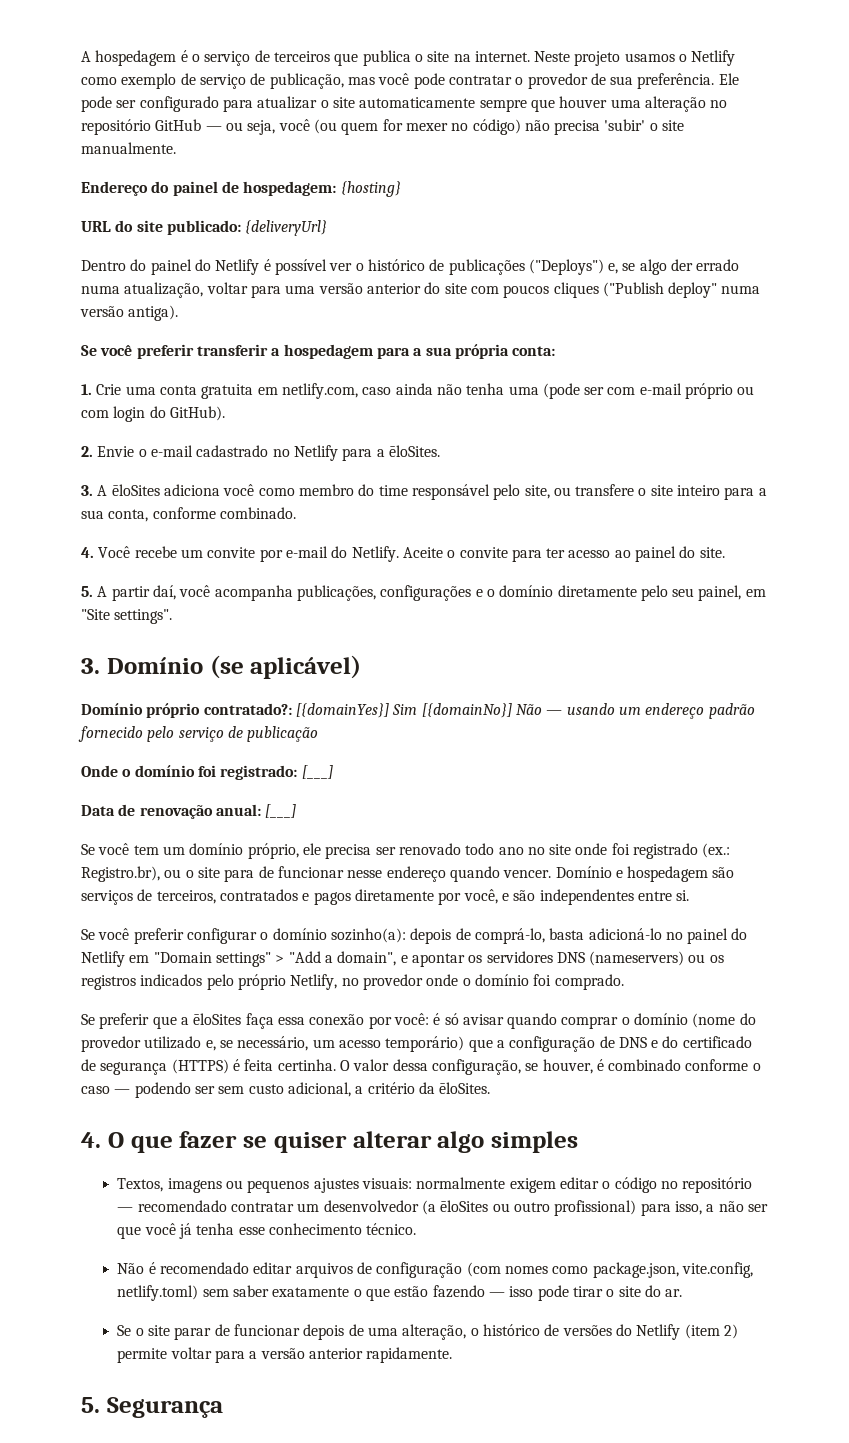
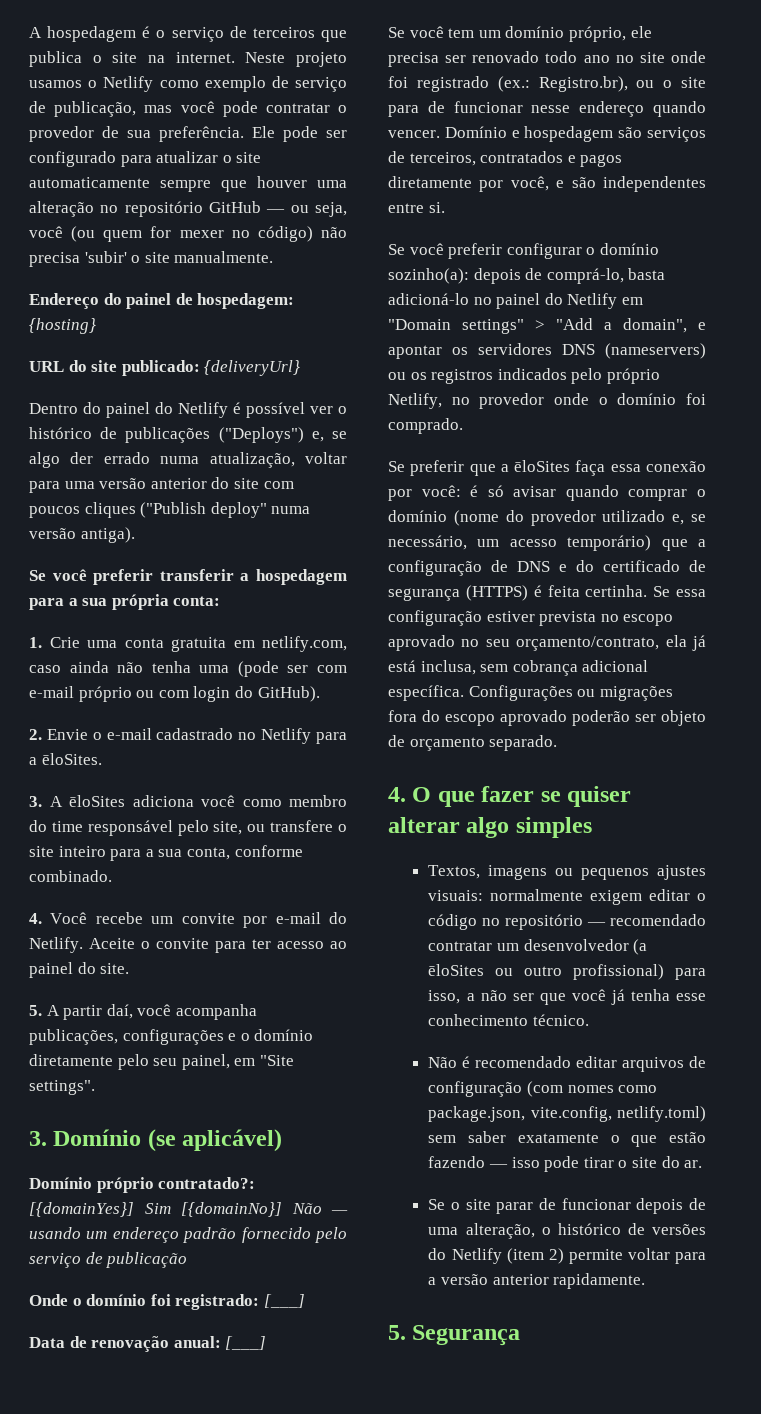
- O valor dessa configuração, se houver, é combinado conforme o caso — podendo ser sem custo adicional, a critério da ēloSites.
+ Se essa configuração estiver prevista no escopo aprovado no seu orçamento/contrato, ela já está inclusa, sem cobrança adicional específica. Configurações ou migrações fora do escopo aprovado poderão ser objeto de orçamento separado.

